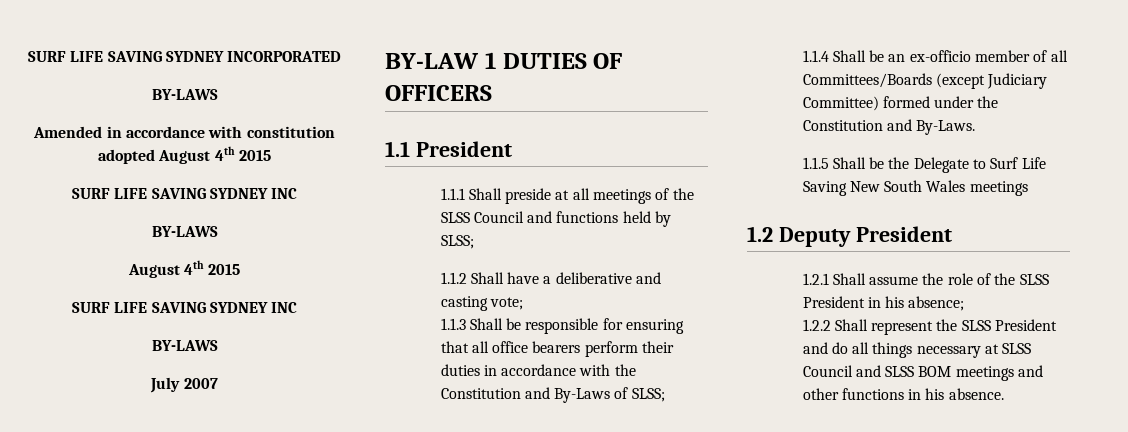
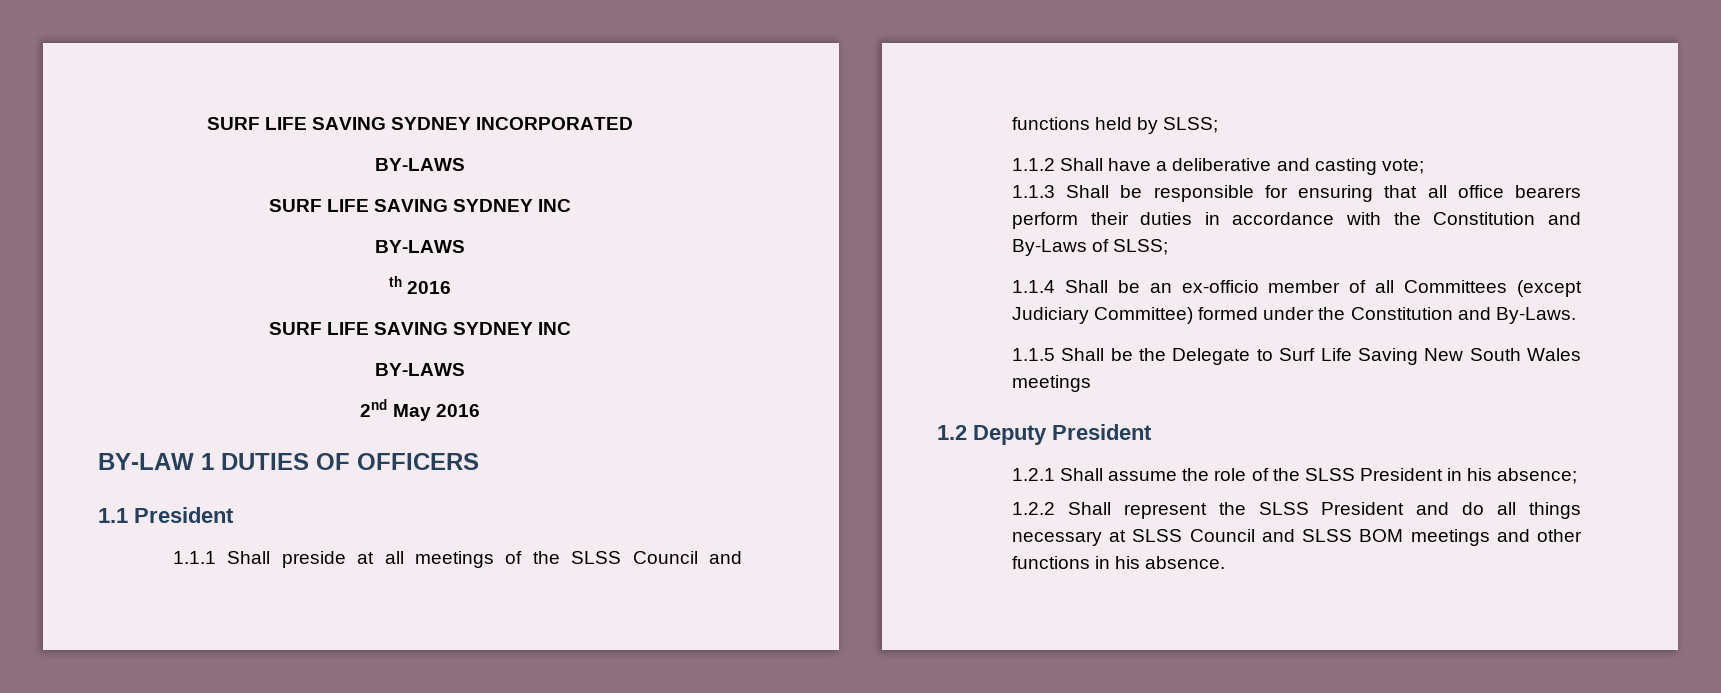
  SURF LIFE SAVING SYDNEY INCORPORATED
  BY-LAWS
- Amended in accordance with constitution adopted August 4th 2015
  SURF LIFE SAVING SYDNEY INC
  BY-LAWS
- August 4th 2015
+ th 2016
  SURF LIFE SAVING SYDNEY INC
  BY-LAWS
- July 2007
+ 2nd May 2016
- 1.1.4 Shall be an ex-officio member of all Committees/Boards (except Judiciary Committee) formed under the Constitution and By-Laws.
+ 1.1.4 Shall be an ex-officio member of all Committees (except Judiciary Committee) formed under the Constitution and By-Laws.

